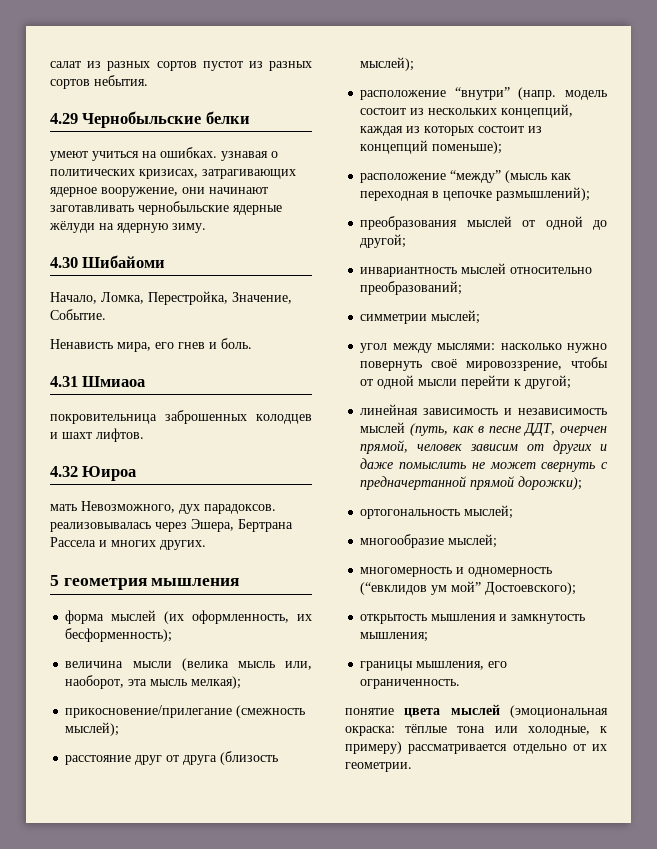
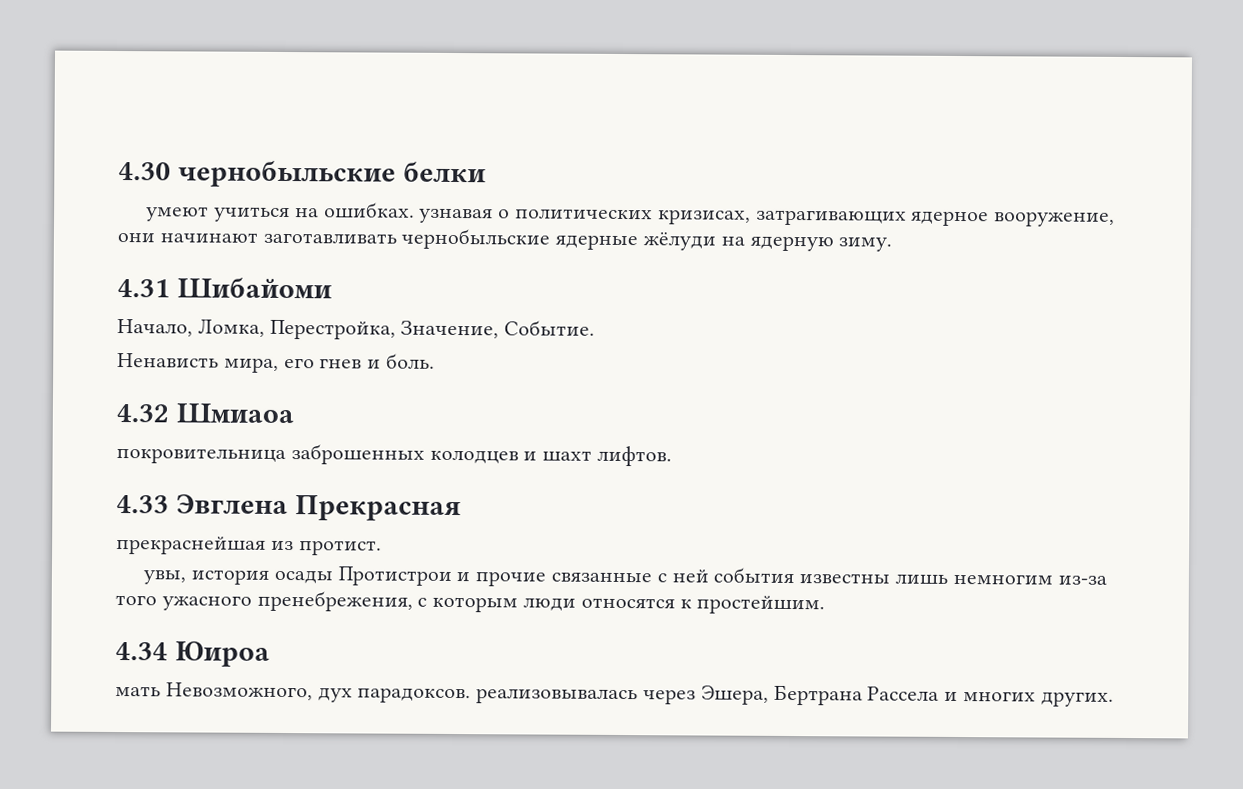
- салат из разных сортов пустот из разных сортов небытия.
- 4.29 Чернобыльские белки
+ 4.30 чернобыльские белки
- 4.30 Шибайоми
+ 4.31 Шибайоми
- 4.31 Шмиаоа
+ 4.32 Шмиаоа
- 4.32 Юироа
+ 4.33 Эвглена Прекрасная
+ прекраснейшая из протист.
+ увы, история осады Протистрои и прочие связанные с ней события известны лишь немногим из-за того ужасного пренебрежения, с которым люди относятся к простейшим.
+ 4.34 Юироа
- 5 геометрия мышления
- форма мыслей (их оформленность, их бесформенность);
- величина мысли (велика мысль или, наоборот, эта мысль мелкая);
- прикосновение/прилегание (смежность мыслей);
- расстояние друг от друга (близость мыслей);
- расположение “внутри” (напр. модель состоит из нескольких концепций, каждая из которых состоит из концепций поменьше);
- расположение “между” (мысль как переходная в цепочке размышлений);
- преобразования мыслей от одной до другой;
- инвариантность мыслей относительно преобразований;
- симметрии мыслей;
- угол между мыслями: насколько нужно повернуть своё мировоззрение, чтобы от одной мысли перейти к другой;
- линейная зависимость и независимость мыслей (путь, как в песне ДДТ, очерчен прямой, человек зависим от других и даже помыслить не может свернуть с предначертанной прямой дорожки);
- ортогональность мыслей;
- многообразие мыслей;
- многомерность и одномерность (“евклидов ум мой” Достоевского);
- открытость мышления и замкнутость мышления;
- границы мышления, его ограниченность.
- понятие цвета мыслей (эмоциональная окраска: тёплые тона или холодные, к примеру) рассматривается отдельно от их геометрии.

